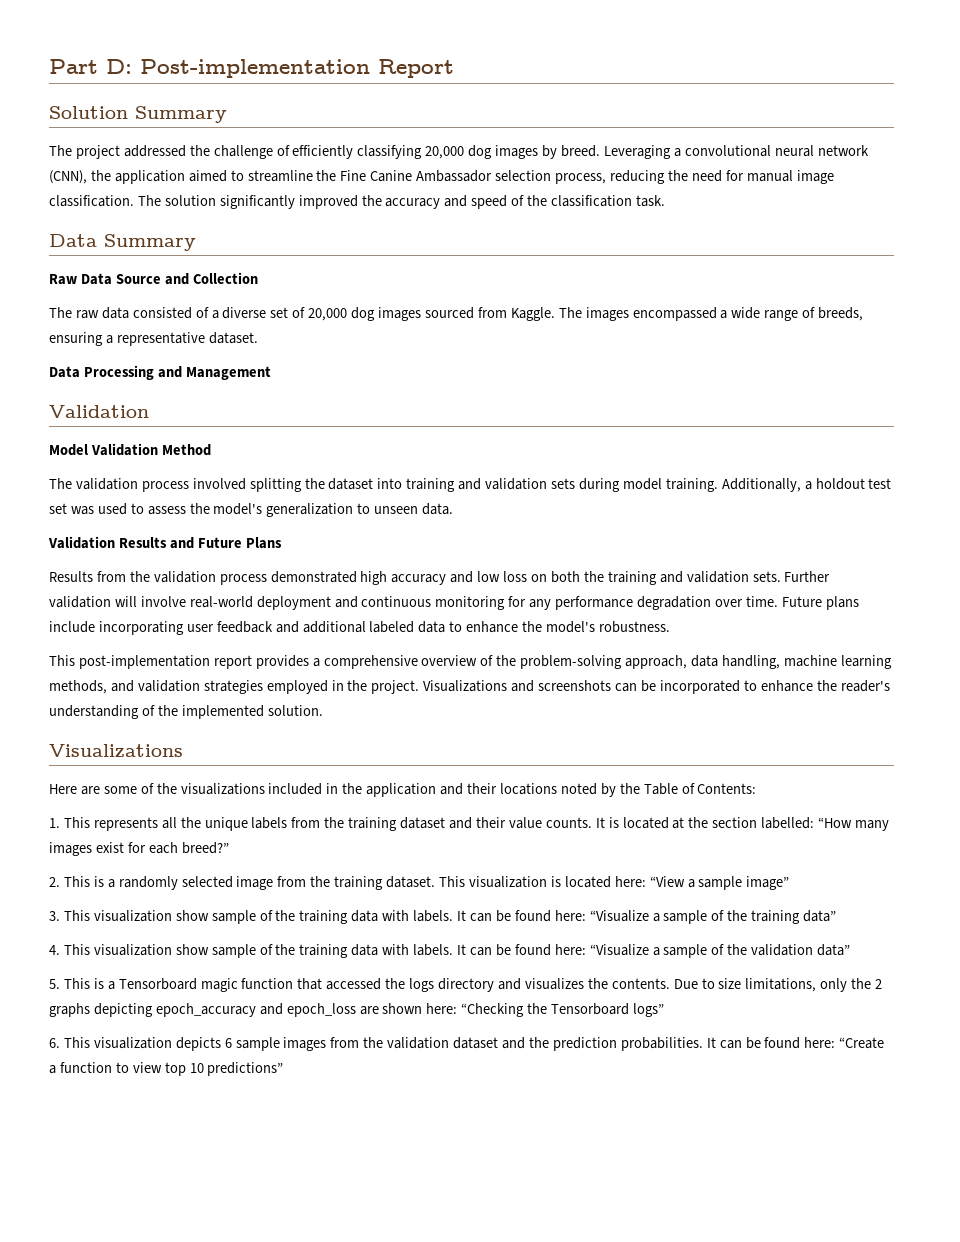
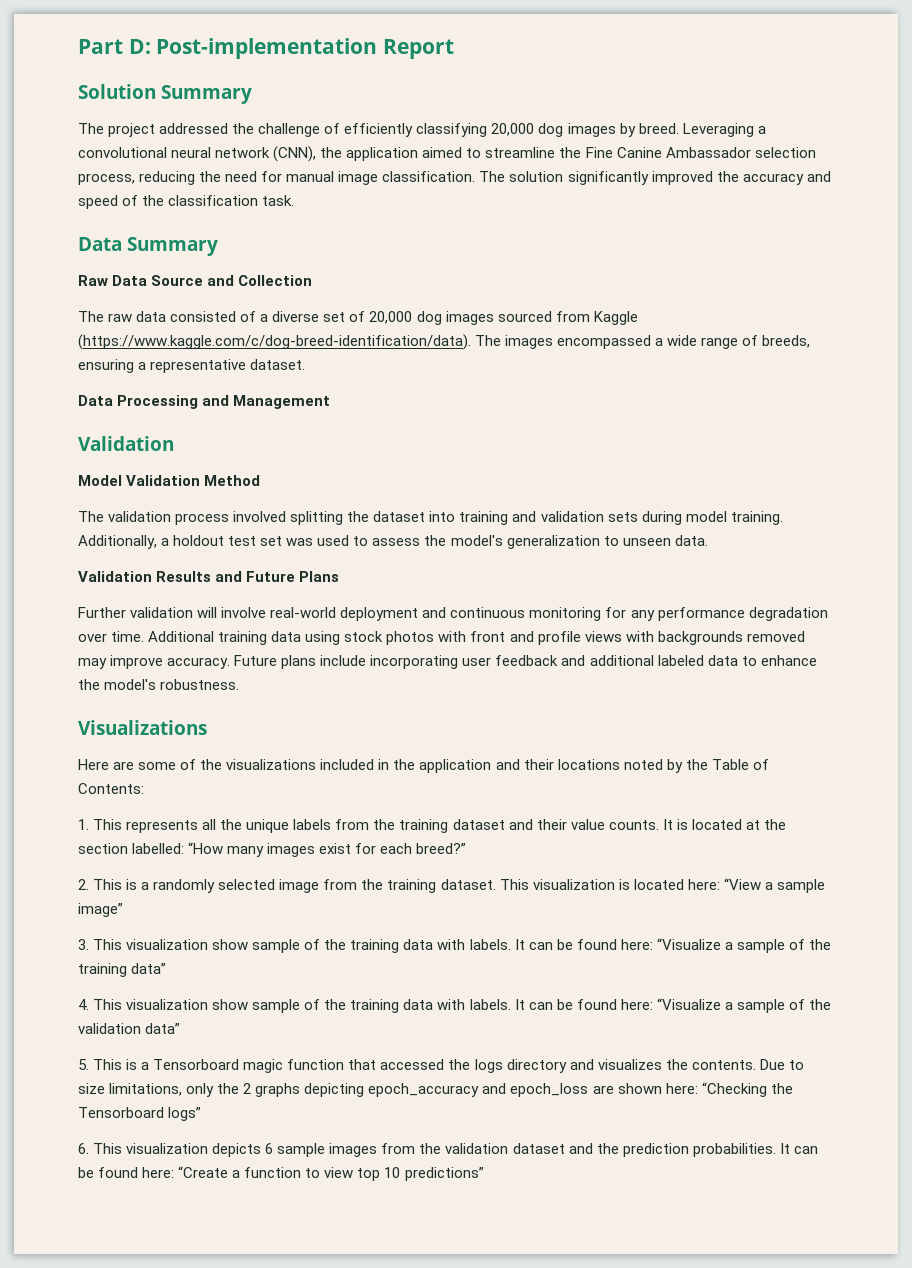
- The raw data consisted of a diverse set of 20,000 dog images sourced from Kaggle. The images encompassed a wide range of breeds, ensuring a representative dataset.
+ The raw data consisted of a diverse set of 20,000 dog images sourced from Kaggle (https://www.kaggle.com/c/dog-breed-identification/data). The images encompassed a wide range of breeds, ensuring a representative dataset.
- Results from the validation process demonstrated high accuracy and low loss on both the training and validation sets.
+ Additional training data using stock photos with front and profile views with backgrounds removed may improve accuracy.
- This post-implementation report provides a comprehensive overview of the problem-solving approach, data handling, machine learning methods, and validation strategies employed in the project. Visualizations and screenshots can be incorporated to enhance the reader's understanding of the implemented solution.

